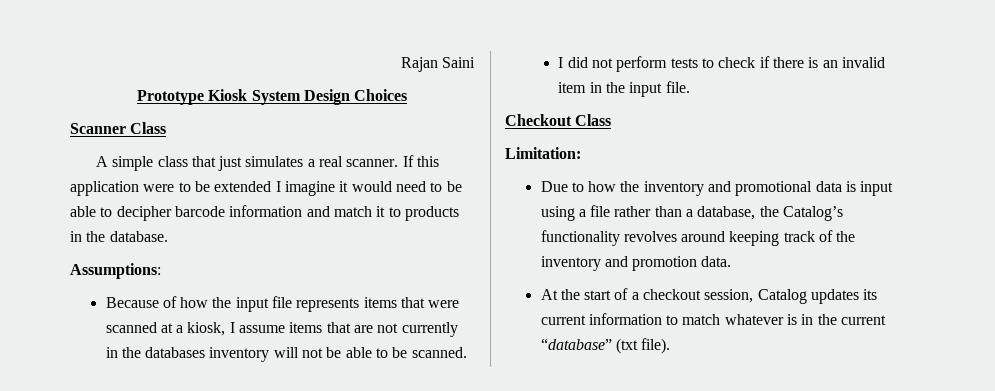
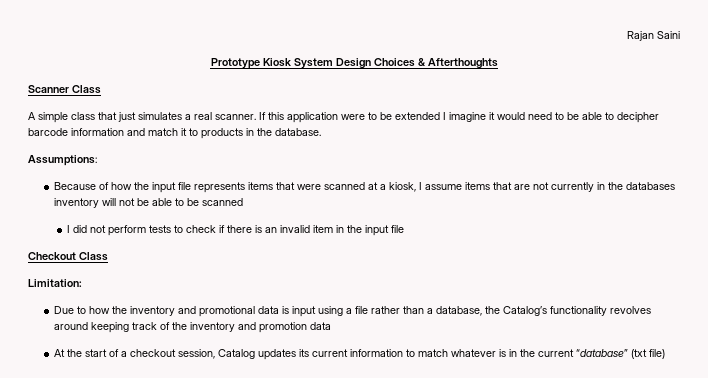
- Prototype Kiosk System Design Choices
+ Prototype Kiosk System Design Choices & Afterthoughts
- Because of how the input file represents items that were scanned at a kiosk, I assume items that are not currently in the databases inventory will not be able to be scanned.
+ Because of how the input file represents items that were scanned at a kiosk, I assume items that are not currently in the databases inventory will not be able to be scanned
- I did not perform tests to check if there is an invalid item in the input file.
+ I did not perform tests to check if there is an invalid item in the input file
- Due to how the inventory and promotional data is input using a file rather than a database, the Catalog’s functionality revolves around keeping track of the inventory and promotion data.
+ Due to how the inventory and promotional data is input using a file rather than a database, the Catalog’s functionality revolves around keeping track of the inventory and promotion data
- At the start of a checkout session, Catalog updates its current information to match whatever is in the current “database” (txt file).
+ At the start of a checkout session, Catalog updates its current information to match whatever is in the current “database” (txt file)

